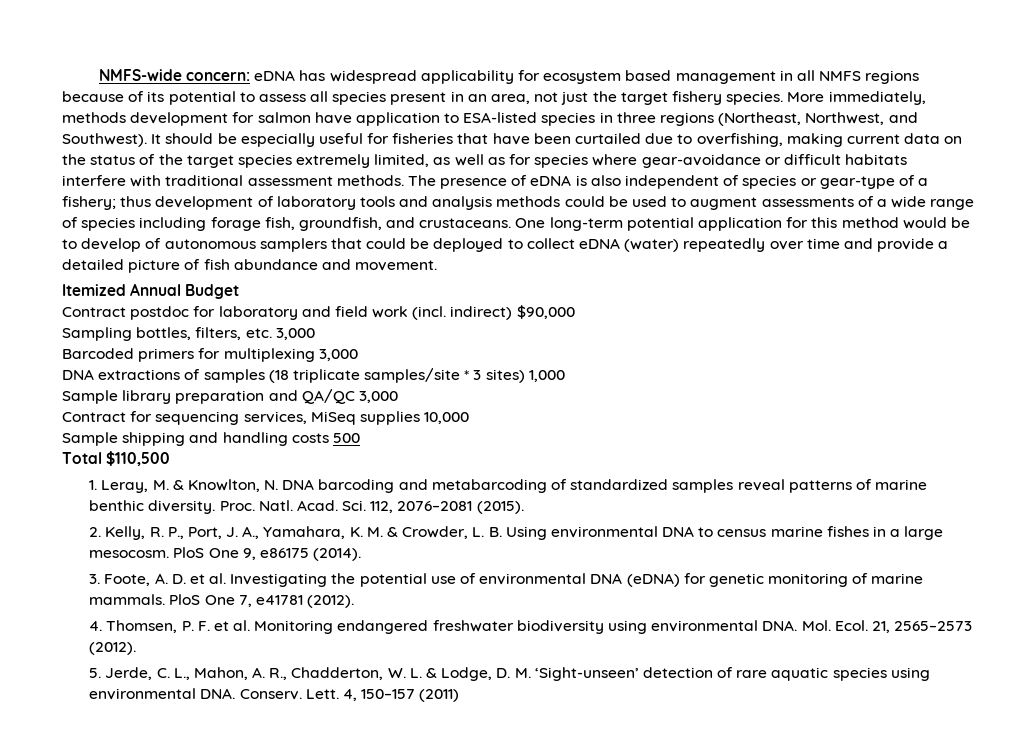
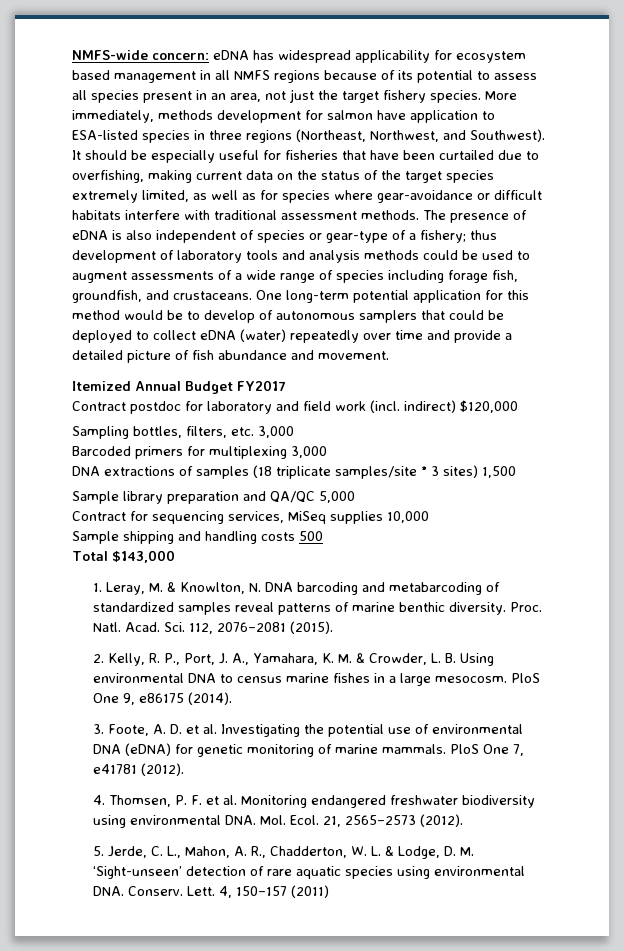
- Itemized Annual Budget
+ Itemized Annual Budget FY2017
- Contract postdoc for laboratory and field work (incl. indirect) $90,000
+ Contract postdoc for laboratory and field work (incl. indirect) $120,000
- DNA extractions of samples (18 triplicate samples/site * 3 sites) 1,000
+ DNA extractions of samples (18 triplicate samples/site * 3 sites) 1,500
- Sample library preparation and QA/QC 3,000
+ Sample library preparation and QA/QC 5,000
- Total $110,500
+ Total $143,000

